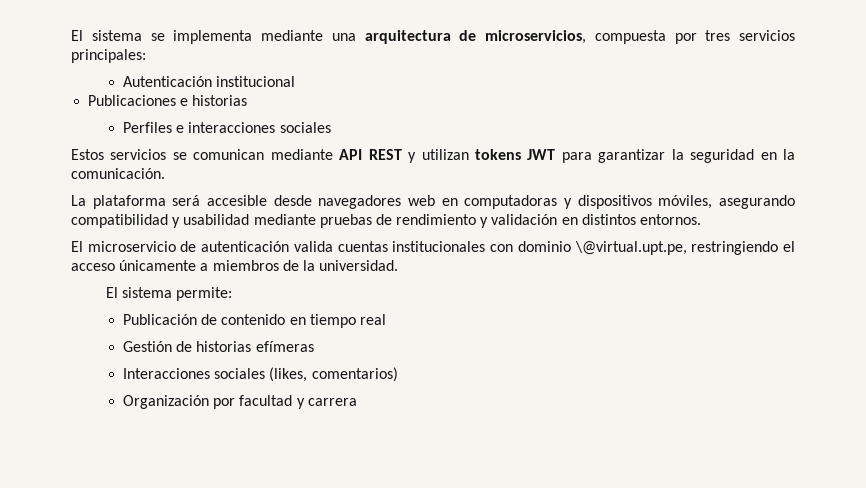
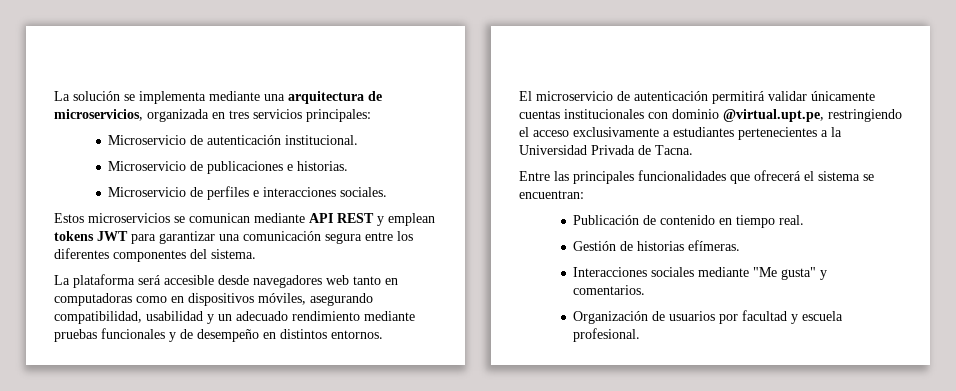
- El sistema se implementa mediante una arquitectura de microservicios, compuesta por tres servicios principales:
+ La solución se implementa mediante una arquitectura de microservicios, organizada en tres servicios principales:
- Autenticación institucional
- Publicaciones e historias
- Perfiles e interacciones sociales
+ Microservicio de autenticación institucional.
+ Microservicio de publicaciones e historias.
+ Microservicio de perfiles e interacciones sociales.
- Estos servicios se comunican mediante API REST y utilizan tokens JWT para garantizar la seguridad en la comunicación.
+ Estos microservicios se comunican mediante API REST y emplean tokens JWT para garantizar una comunicación segura entre los diferentes componentes del sistema.
- La plataforma será accesible desde navegadores web en computadoras y dispositivos móviles, asegurando compatibilidad y usabilidad mediante pruebas de rendimiento y validación en distintos entornos.
+ La plataforma será accesible desde navegadores web tanto en computadoras como en dispositivos móviles, asegurando compatibilidad, usabilidad y un adecuado rendimiento mediante pruebas funcionales y de desempeño en distintos entornos.
- El microservicio de autenticación valida cuentas institucionales con dominio \@virtual.upt.pe, restringiendo el acceso únicamente a miembros de la universidad.
- El sistema permite:
+ El microservicio de autenticación permitirá validar únicamente cuentas institucionales con dominio @virtual.upt.pe, restringiendo el acceso exclusivamente a estudiantes pertenecientes a la Universidad Privada de Tacna.
+ Entre las principales funcionalidades que ofrecerá el sistema se encuentran:
- Publicación de contenido en tiempo real
+ Publicación de contenido en tiempo real.
- Gestión de historias efímeras
+ Gestión de historias efímeras.
- Interacciones sociales (likes, comentarios)
+ Interacciones sociales mediante "Me gusta" y comentarios.
- Organización por facultad y carrera
+ Organización de usuarios por facultad y escuela profesional.

